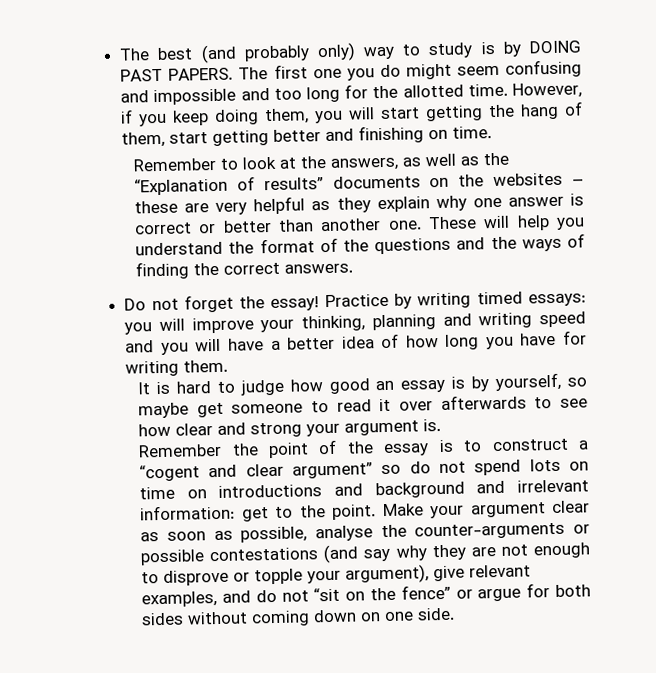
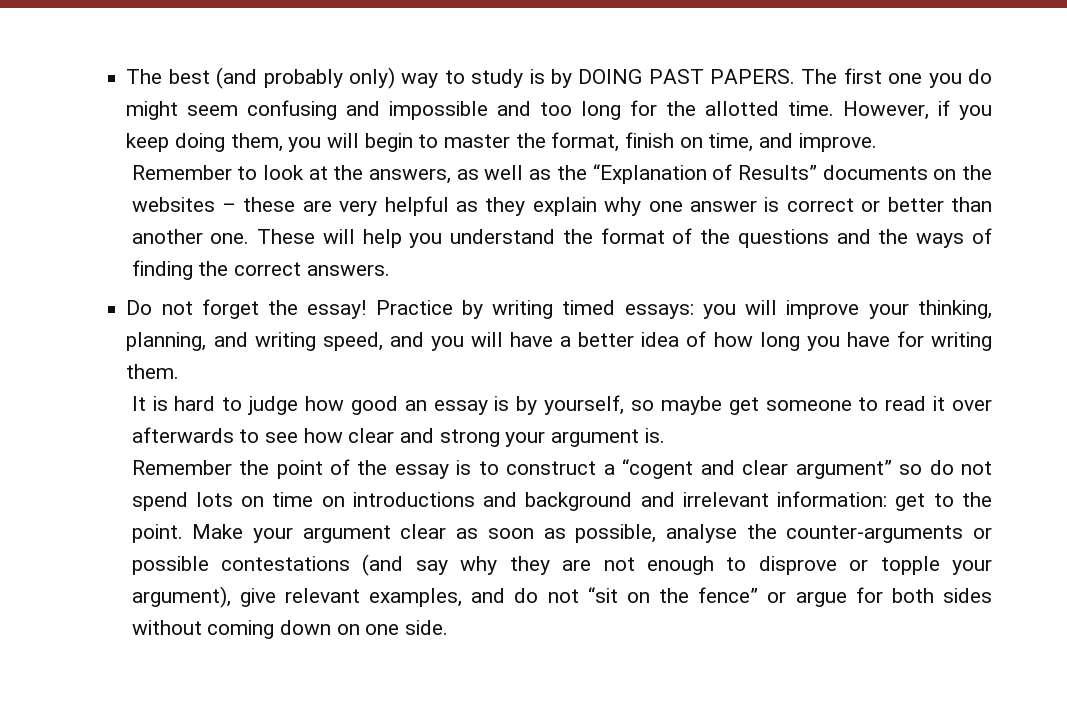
- However, if you keep doing them, you will start getting the hang of them, start getting better and finishing on time.
+ However, if you keep doing them, you will begin to master the format, finish on time, and improve.
- Remember to look at the answers, as well as the “Explanation of results” documents on the websites – these are very helpful as they explain why one answer is correct or better than another one.
+ Remember to look at the answers, as well as the “Explanation of Results” documents on the websites – these are very helpful as they explain why one answer is correct or better than another one.
- Practice by writing timed essays: you will improve your thinking, planning and writing speed and you will have a better idea of how long you have for writing them.
+ Practice by writing timed essays: you will improve your thinking, planning, and writing speed, and you will have a better idea of how long you have for writing them.

